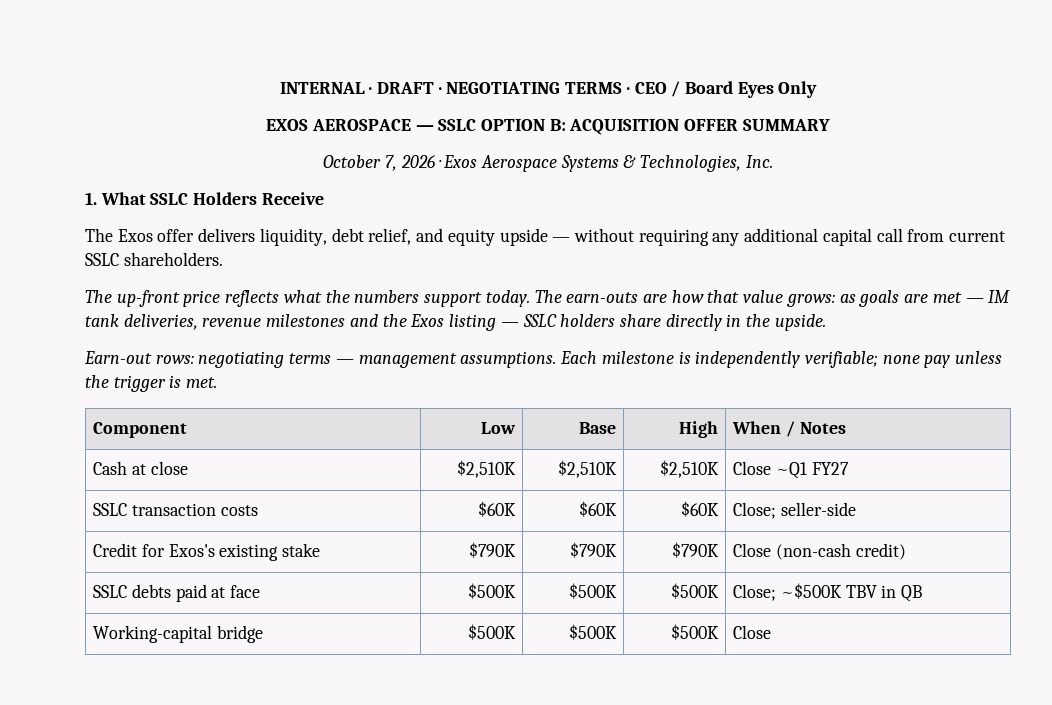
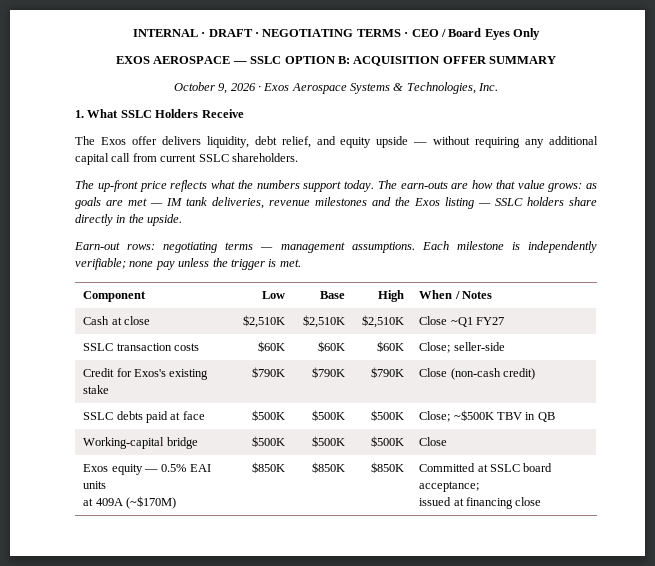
- October 7, 2026 · Exos Aerospace Systems & Technologies, Inc.
+ October 9, 2026 · Exos Aerospace Systems & Technologies, Inc.
+ Exos equity — 0.5% EAI units
+ at 409A (~$170M) | $850K | $850K | $850K | Committed at SSLC board acceptance;
+ issued at financing close

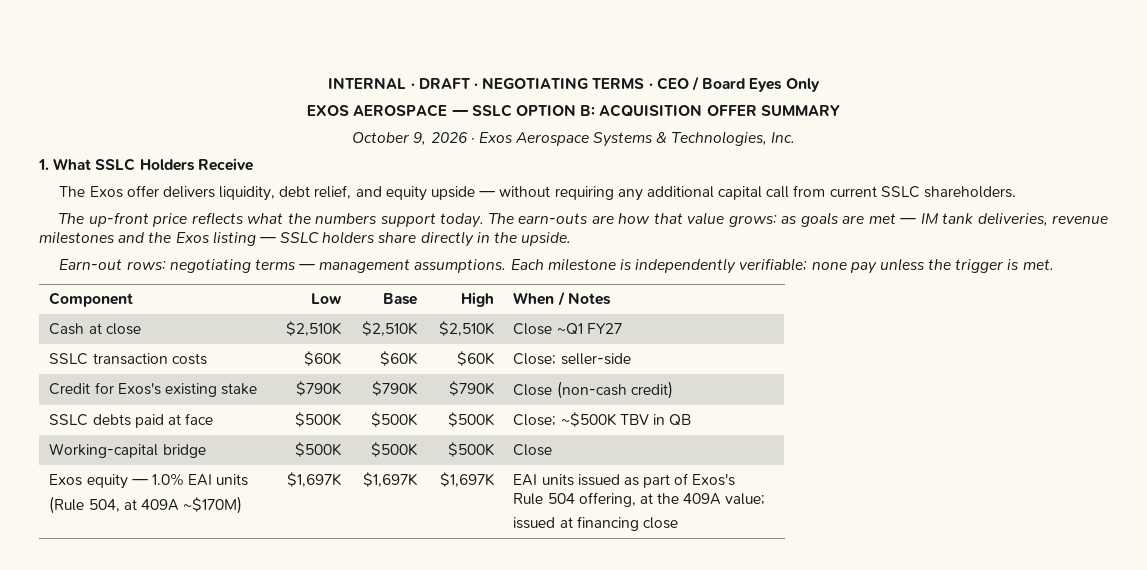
- Exos equity — 0.5% EAI units
- at 409A (~$170M) | $850K | $850K | $850K | Committed at SSLC board acceptance;
+ Exos equity — 1.0% EAI units
+ (Rule 504, at 409A ~$170M) | $1,697K | $1,697K | $1,697K | EAI units issued as part of Exos's
+ Rule 504 offering, at the 409A value;

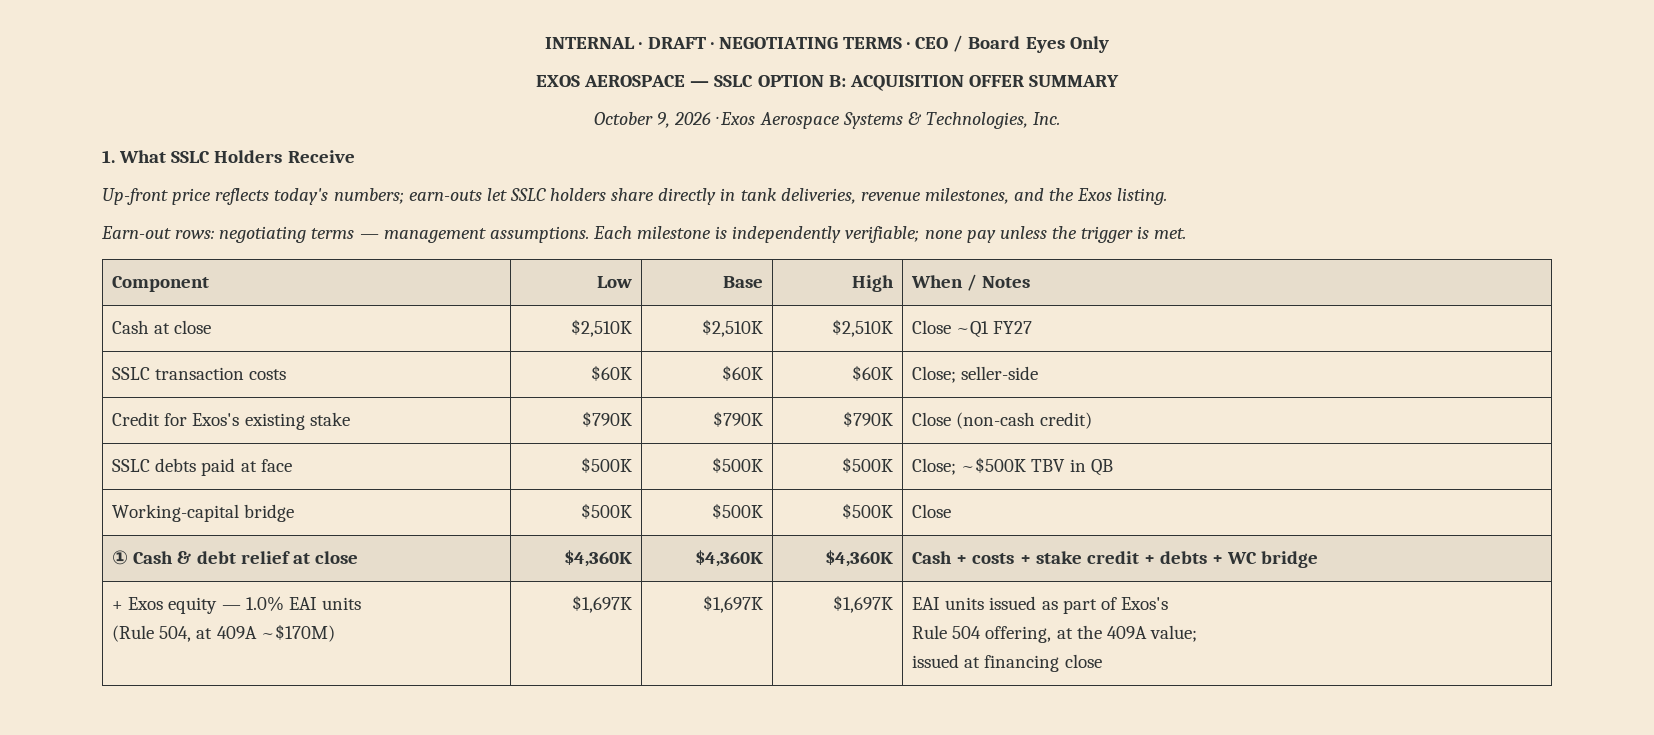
- The Exos offer delivers liquidity, debt relief, and equity upside — without requiring any additional capital call from current SSLC shareholders.
- The up-front price reflects what the numbers support today. The earn-outs are how that value grows: as goals are met — IM tank deliveries, revenue milestones and the Exos listing — SSLC holders share directly in the upside.
+ Up-front price reflects today's numbers; earn-outs let SSLC holders share directly in tank deliveries, revenue milestones, and the Exos listing.
- Exos equity — 1.0% EAI units
+ ① Cash & debt relief at close | $4,360K | $4,360K | $4,360K | Cash + costs + stake credit + debts + WC bridge
+ + Exos equity — 1.0% EAI units

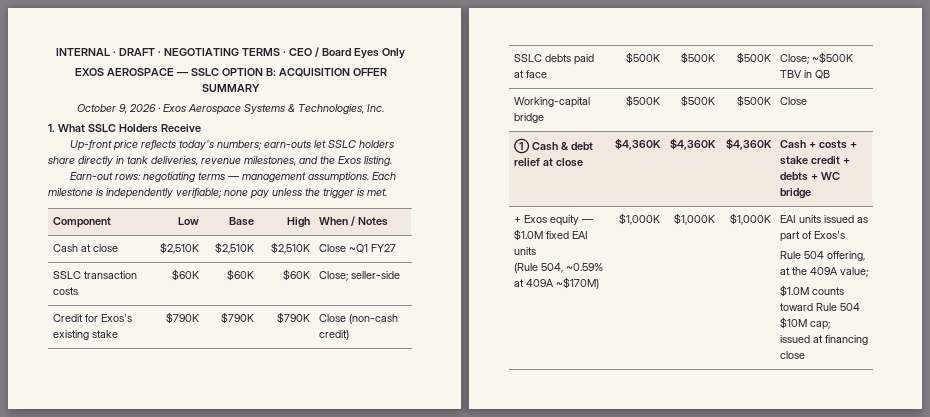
- + Exos equity — 1.0% EAI units
+ + Exos equity — $1.0M fixed EAI units
- (Rule 504, at 409A ~$170M)
+ (Rule 504, ~0.59% at 409A ~$170M)
- $1,697K | $1,697K | $1,697K
+ $1,000K | $1,000K | $1,000K
+ $1.0M counts toward Rule 504 $10M cap;

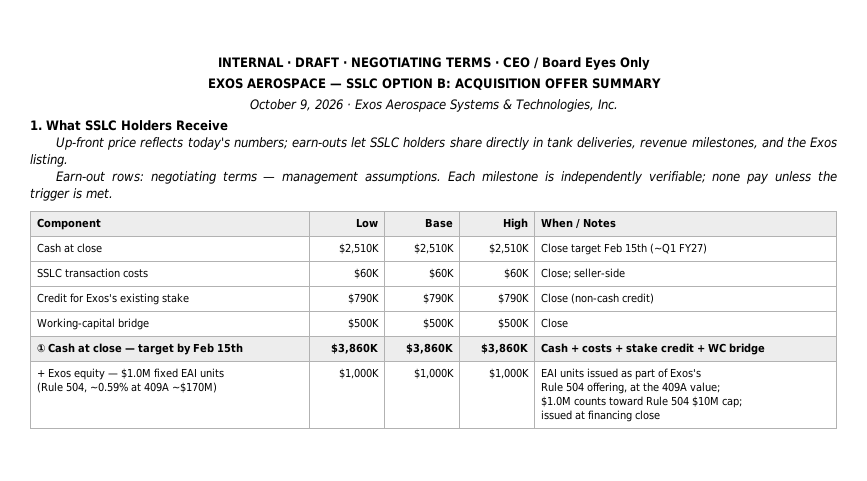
- Cash at close | $2,510K | $2,510K | $2,510K | Close ~Q1 FY27
+ Cash at close | $2,510K | $2,510K | $2,510K | Close target Feb 15th (~Q1 FY27)
- SSLC debts paid at face | $500K | $500K | $500K | Close; ~$500K TBV in QB
- ① Cash & debt relief at close | $4,360K | $4,360K | $4,360K | Cash + costs + stake credit + debts + WC bridge
+ ① Cash at close — target by Feb 15th | $3,860K | $3,860K | $3,860K | Cash + costs + stake credit + WC bridge

